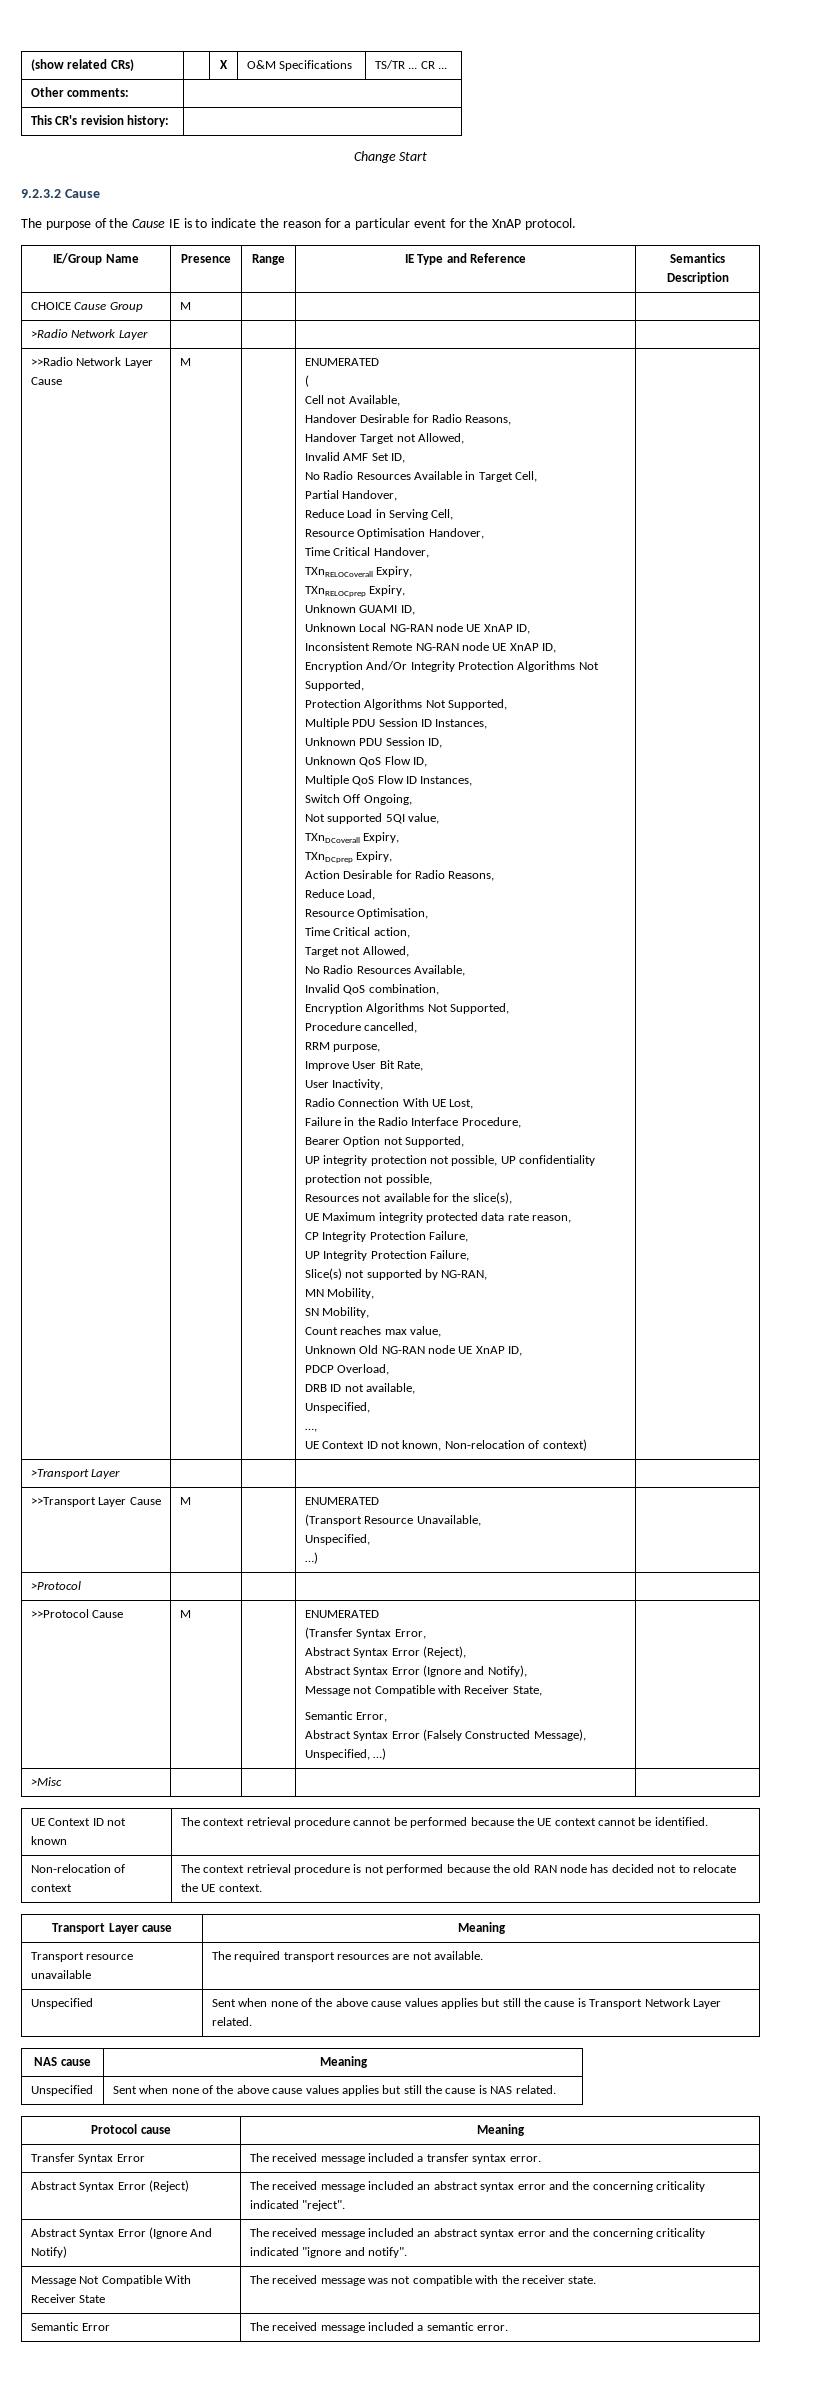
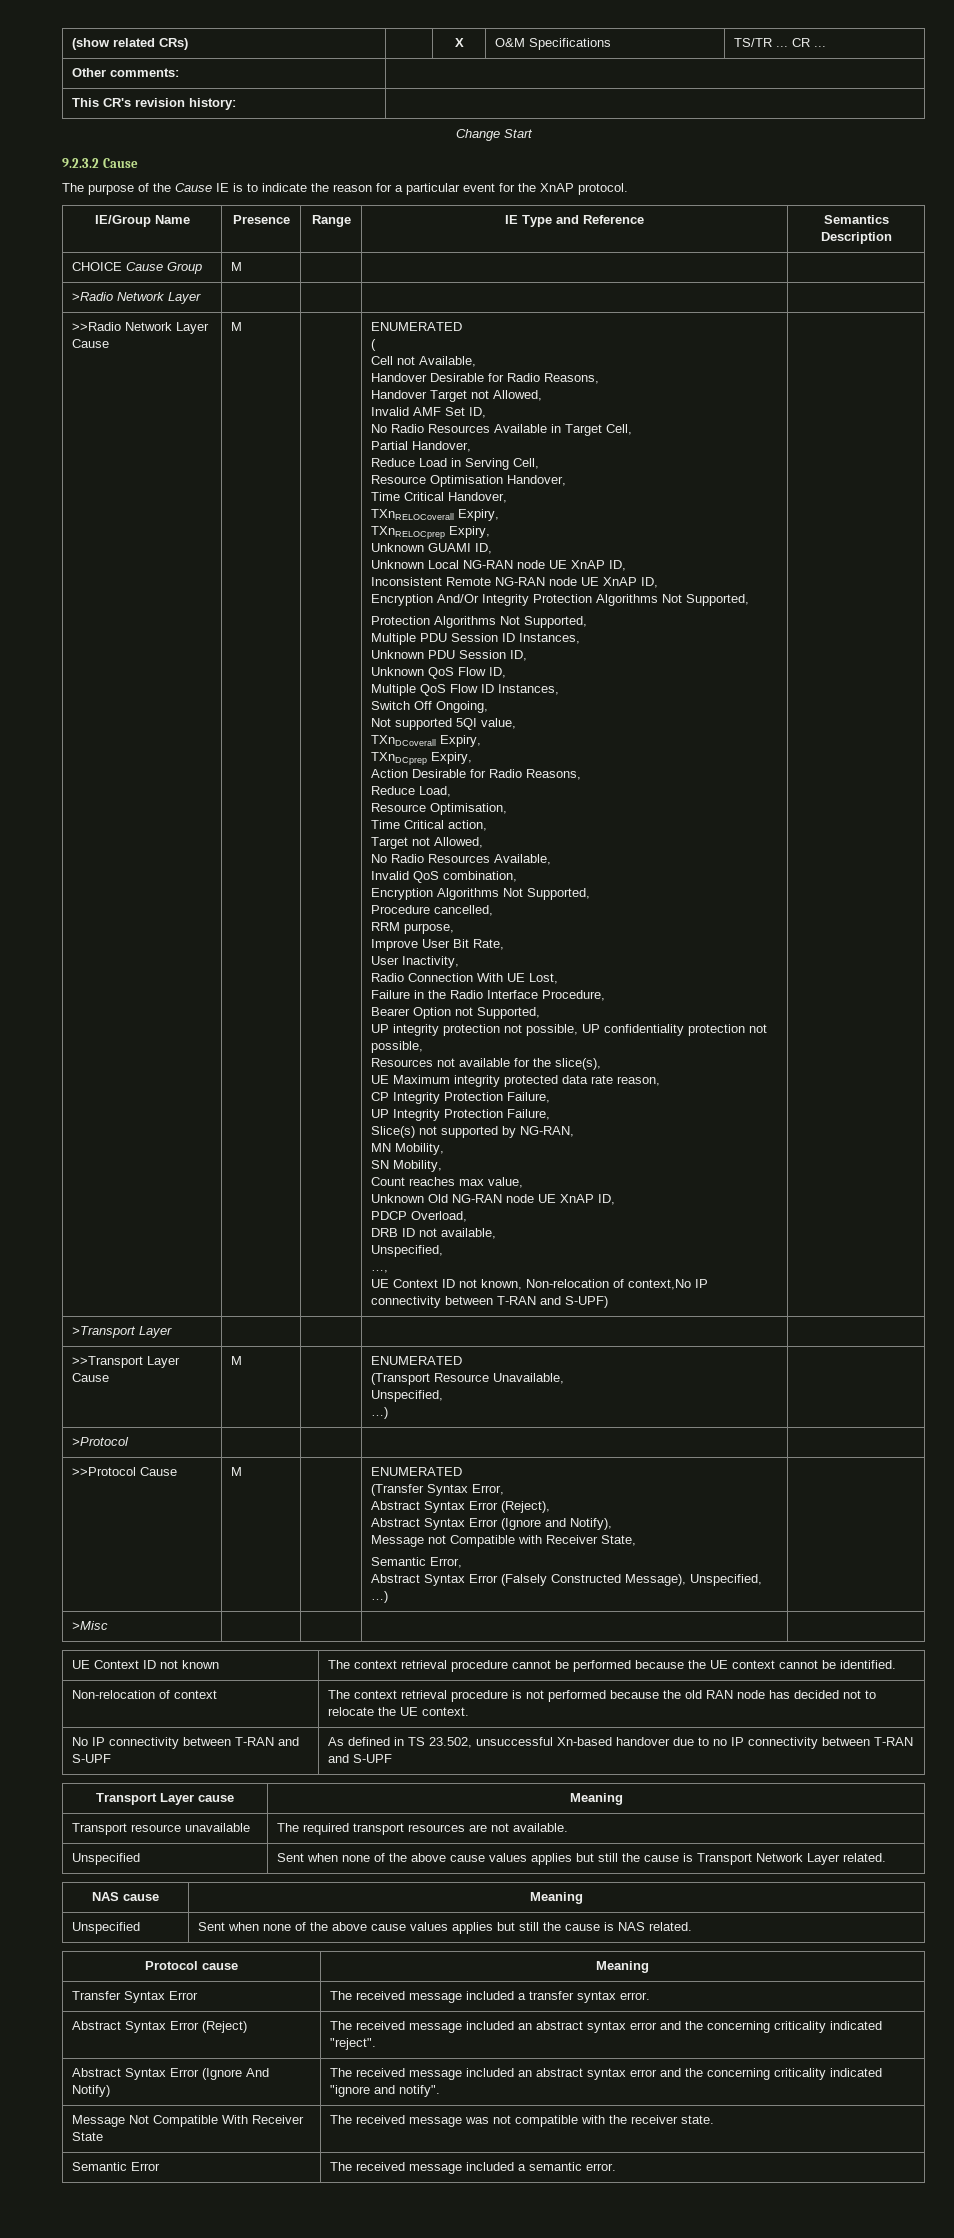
- UE Context ID not known, Non-relocation of context)
+ UE Context ID not known, Non-relocation of context,No IP connectivity between T-RAN and S-UPF)
+ No IP connectivity between T-RAN and S-UPF | As defined in TS 23.502, unsuccessful Xn-based handover due to no IP connectivity between T-RAN and S-UPF

